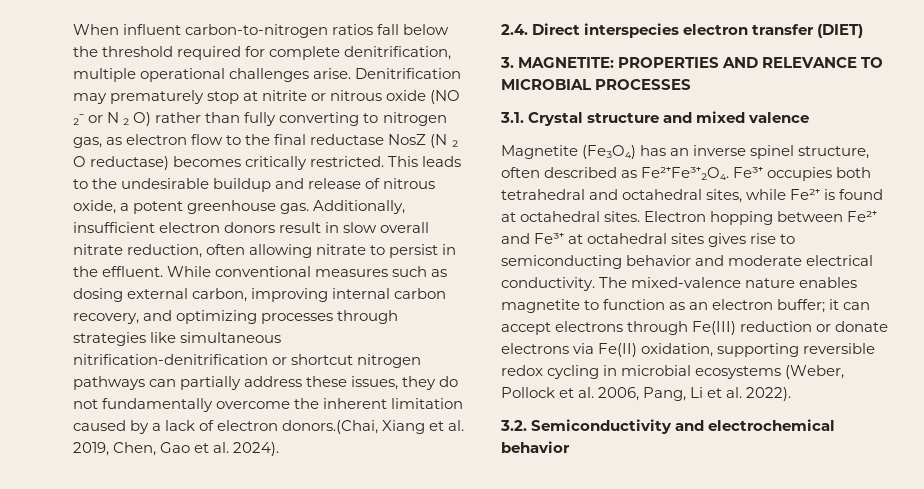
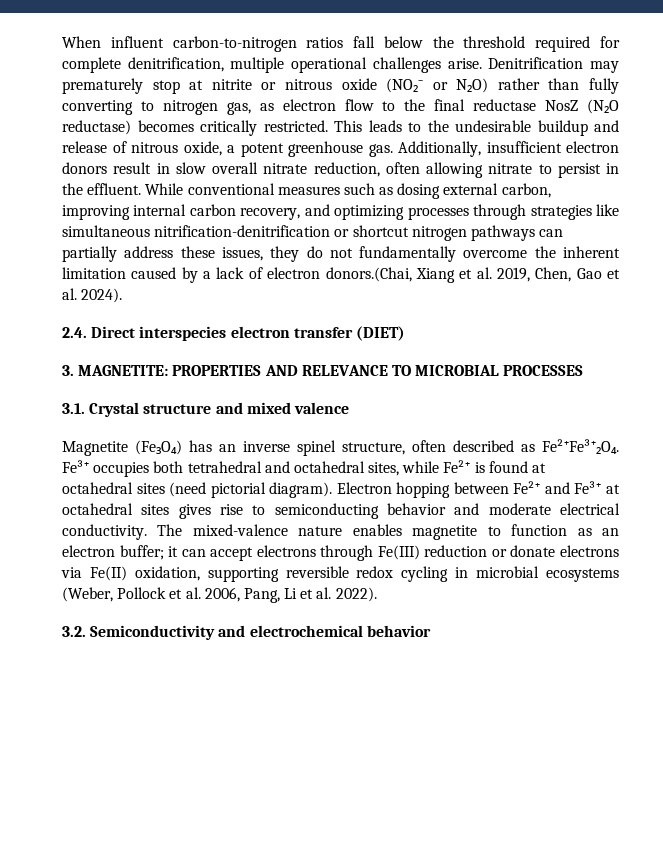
- Denitrification may prematurely stop at nitrite or nitrous oxide (NO ₂⁻ or N ₂ O) rather than fully converting to nitrogen gas, as electron flow to the final reductase NosZ (N ₂ O reductase) becomes critically restricted.
+ Denitrification may prematurely stop at nitrite or nitrous oxide (NO₂⁻ or N₂O) rather than fully converting to nitrogen gas, as electron flow to the final reductase NosZ (N₂O reductase) becomes critically restricted.
- Fe³⁺ occupies both tetrahedral and octahedral sites, while Fe²⁺ is found at octahedral sites.
+ Fe³⁺ occupies both tetrahedral and octahedral sites, while Fe²⁺ is found at octahedral sites (need pictorial diagram).

